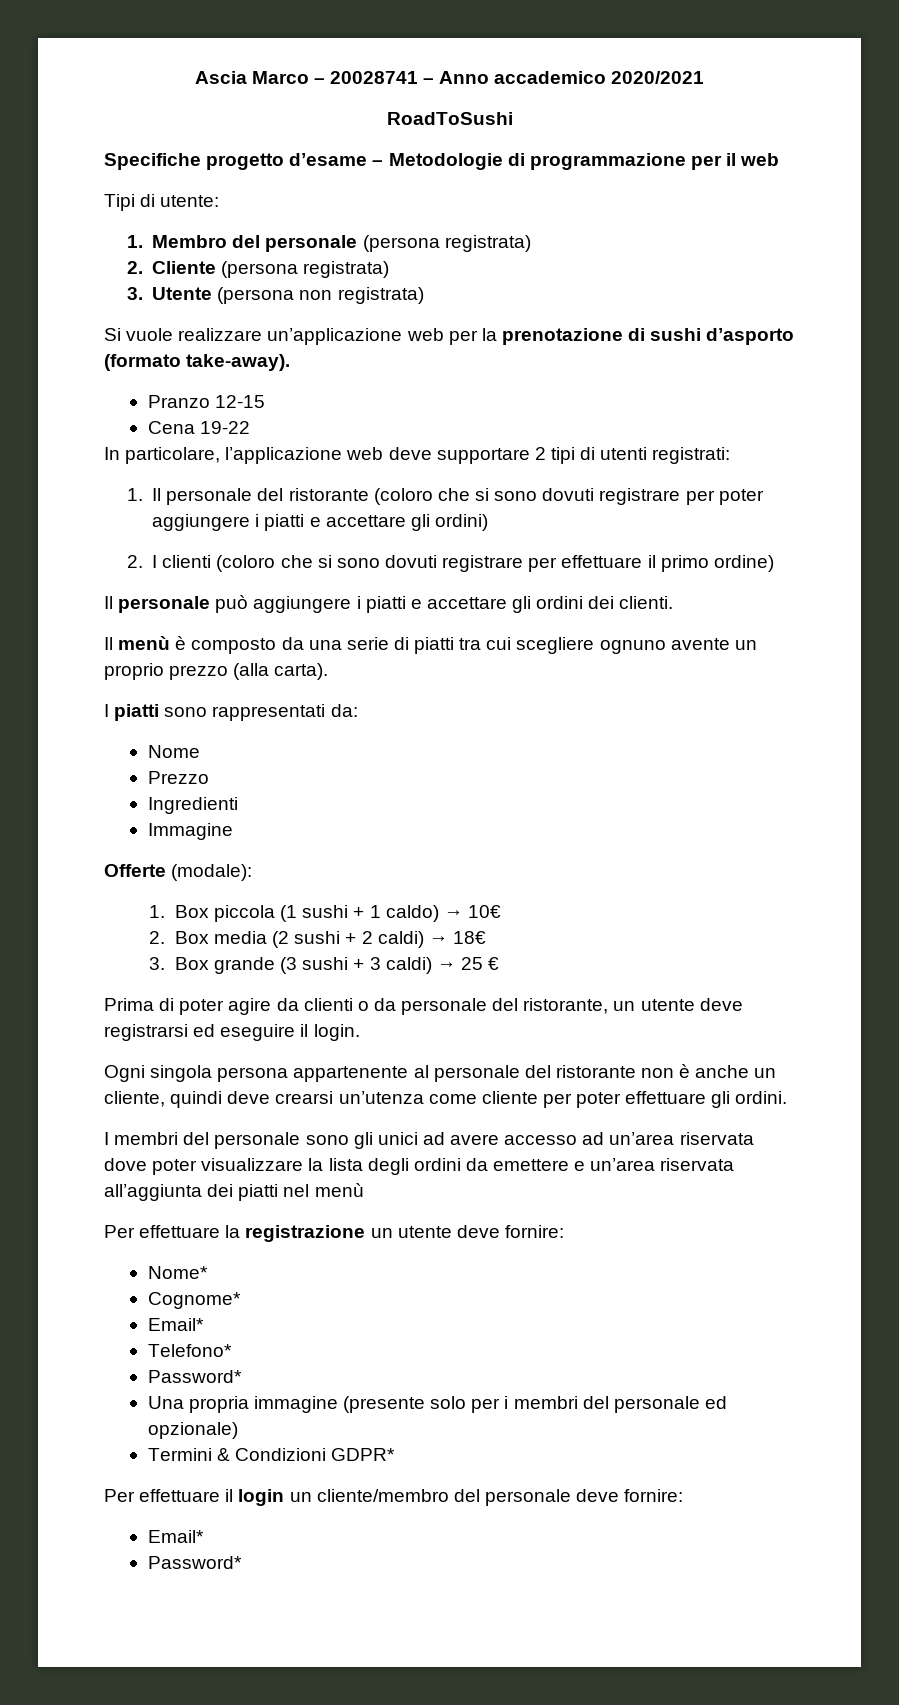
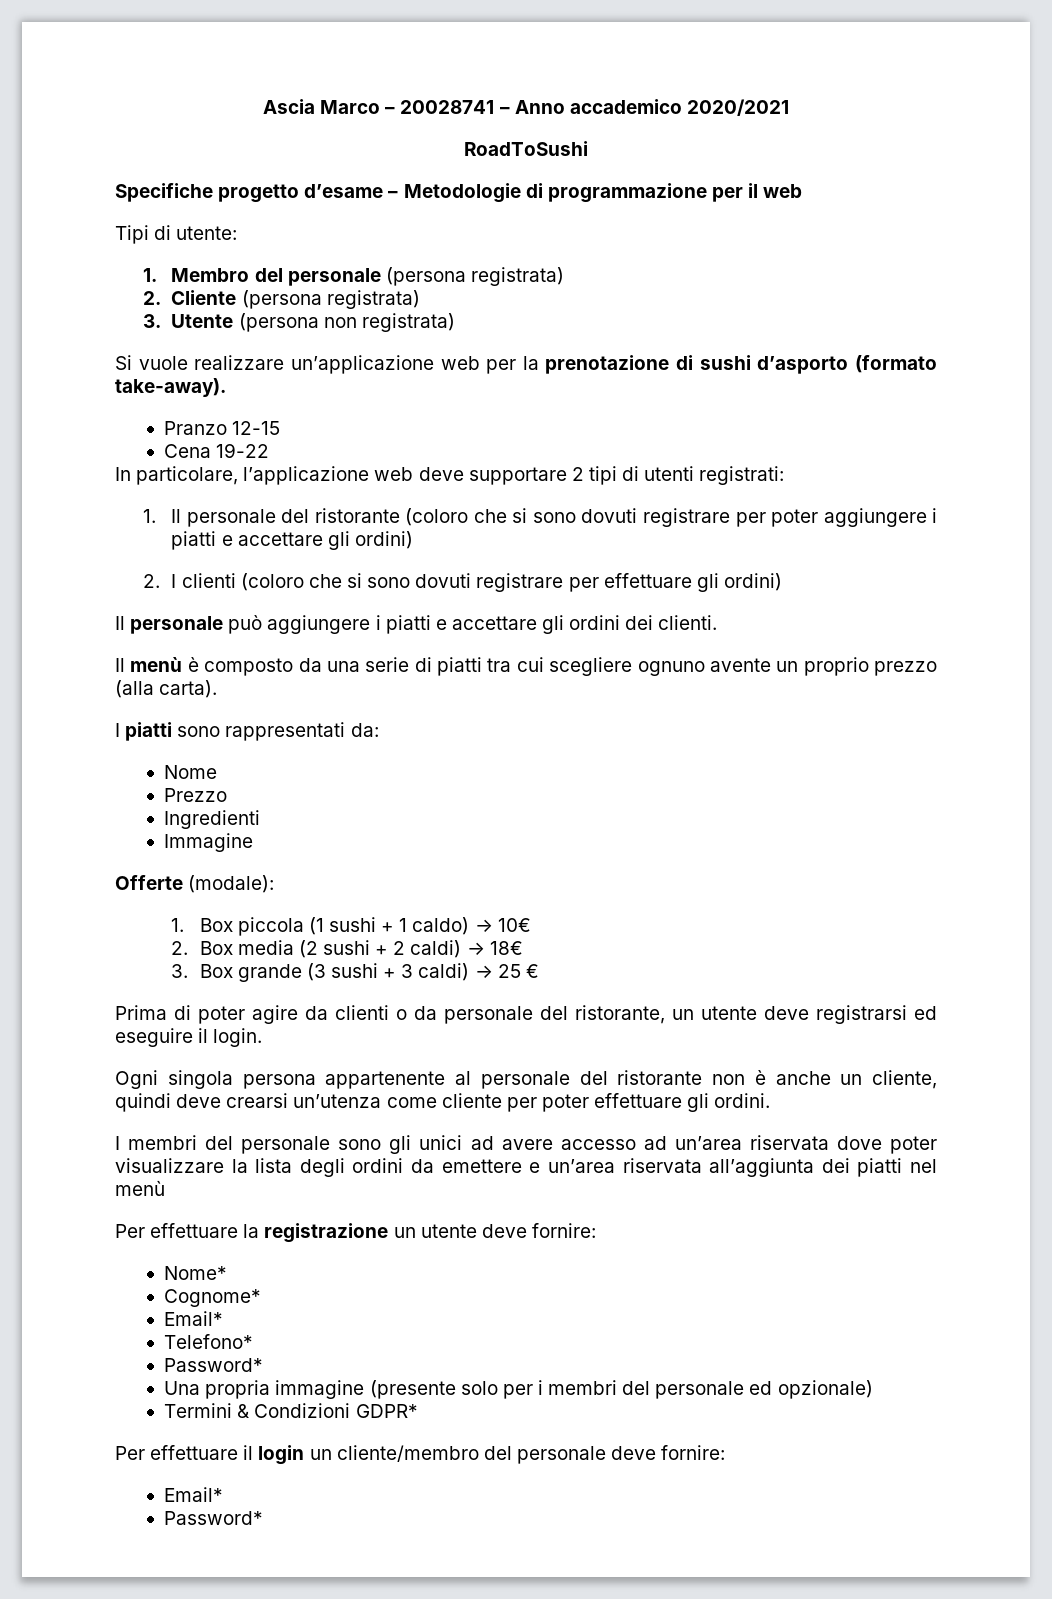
- 2. I clienti (coloro che si sono dovuti registrare per effettuare il primo ordine)
+ 2. I clienti (coloro che si sono dovuti registrare per effettuare gli ordini)

